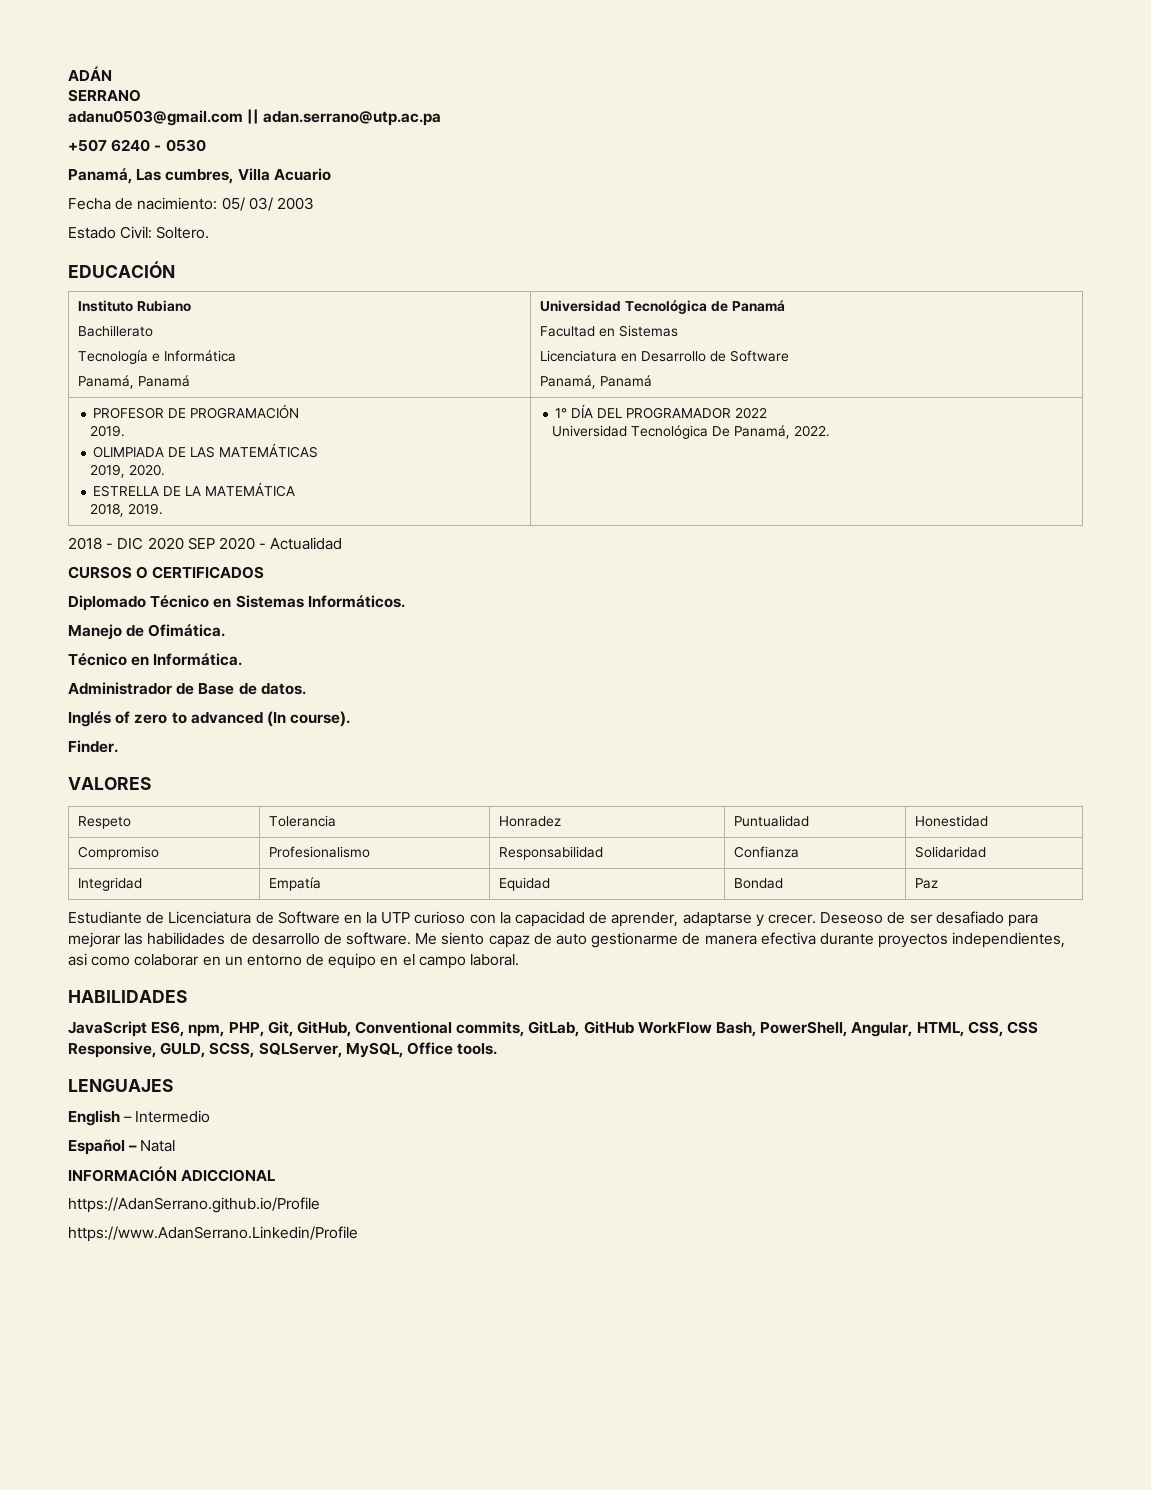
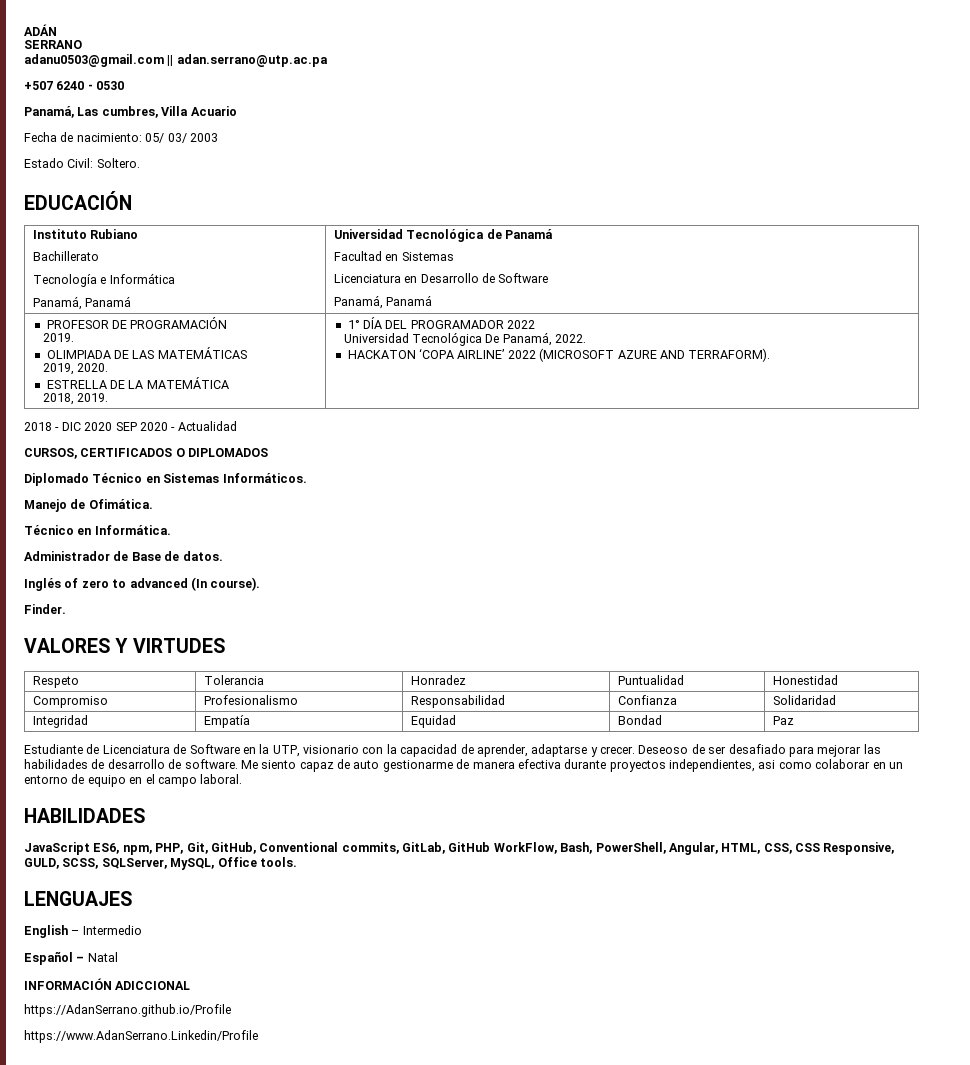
  PROFESOR DE PROGRAMACIÓN
  2019.
  OLIMPIADA DE LAS MATEMÁTICAS
  2019, 2020.
  ESTRELLA DE LA MATEMÁTICA
  2018, 2019. | 1° DÍA DEL PROGRAMADOR 2022
  Universidad Tecnológica De Panamá, 2022.
+ HACKATON ‘COPA AIRLINE’ 2022 (MICROSOFT AZURE AND TERRAFORM).
- CURSOS O CERTIFICADOS
+ CURSOS, CERTIFICADOS O DIPLOMADOS
- VALORES
+ VALORES Y VIRTUDES
- Estudiante de Licenciatura de Software en la UTP curioso con la capacidad de aprender, adaptarse y crecer.
+ Estudiante de Licenciatura de Software en la UTP, visionario con la capacidad de aprender, adaptarse y crecer.
- JavaScript ES6, npm, PHP, Git, GitHub, Conventional commits, GitLab, GitHub WorkFlow Bash, PowerShell, Angular, HTML, CSS, CSS Responsive, GULD, SCSS, SQLServer, MySQL, Office tools.
+ JavaScript ES6, npm, PHP, Git, GitHub, Conventional commits, GitLab, GitHub WorkFlow, Bash, PowerShell, Angular, HTML, CSS, CSS Responsive, GULD, SCSS, SQLServer, MySQL, Office tools.

